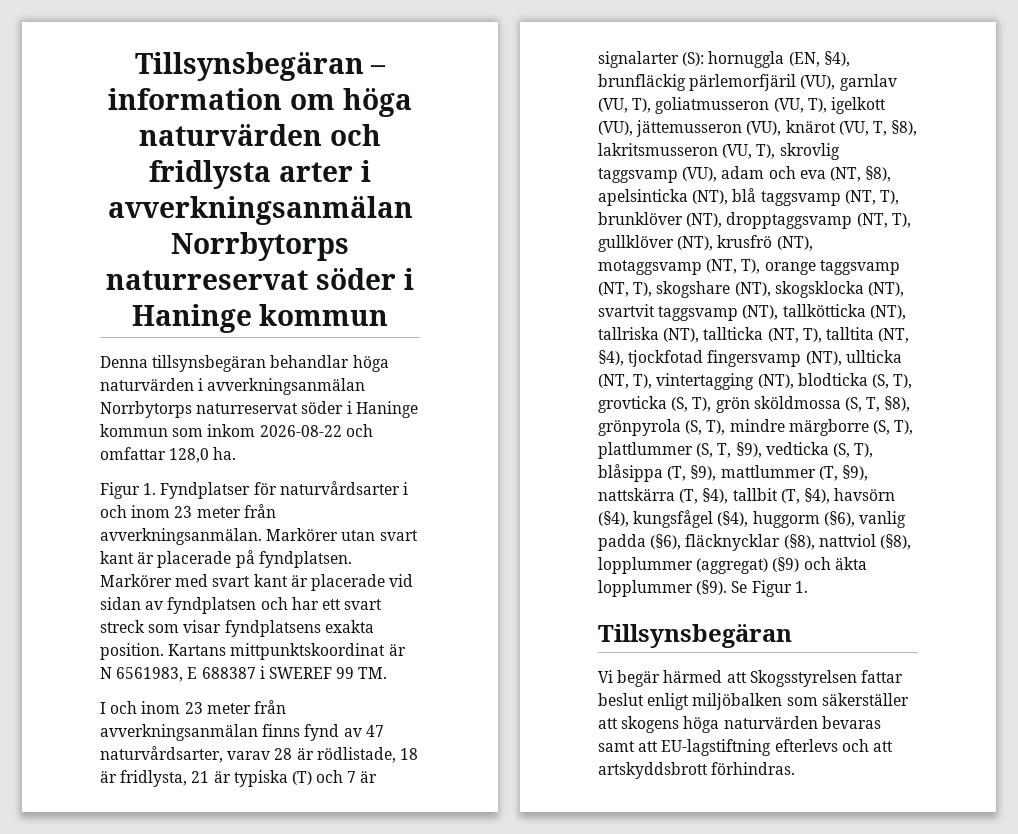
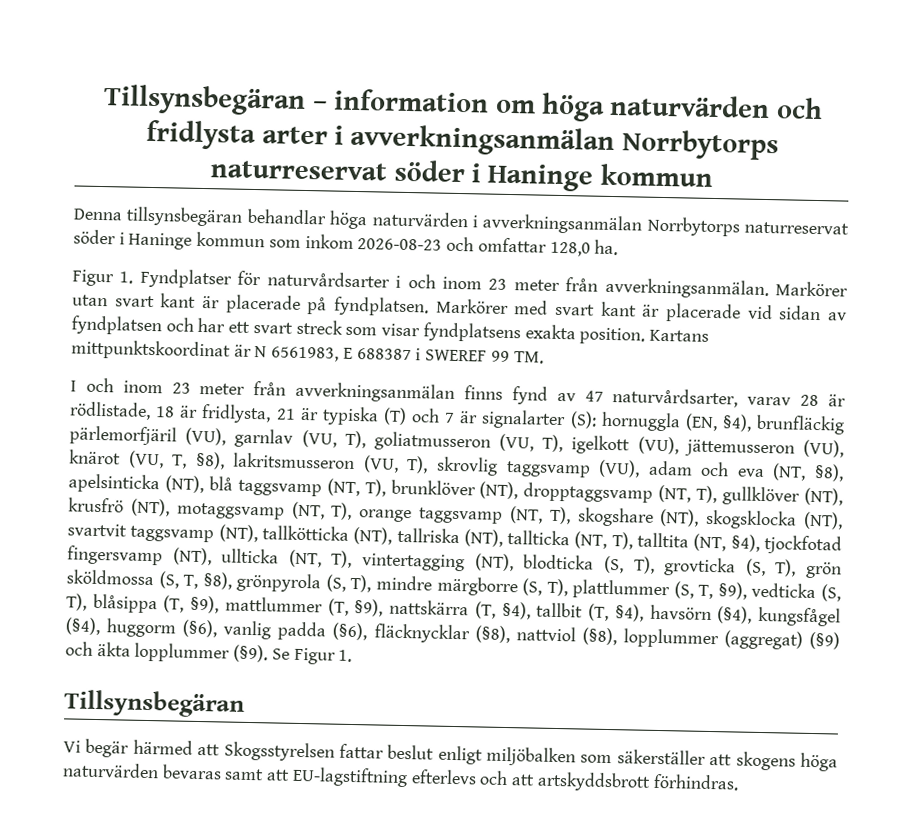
- Denna tillsynsbegäran behandlar höga naturvärden i avverkningsanmälan Norrbytorps naturreservat söder i Haninge kommun som inkom 2026-08-22 och omfattar 128,0 ha.
+ Denna tillsynsbegäran behandlar höga naturvärden i avverkningsanmälan Norrbytorps naturreservat söder i Haninge kommun som inkom 2026-08-23 och omfattar 128,0 ha.

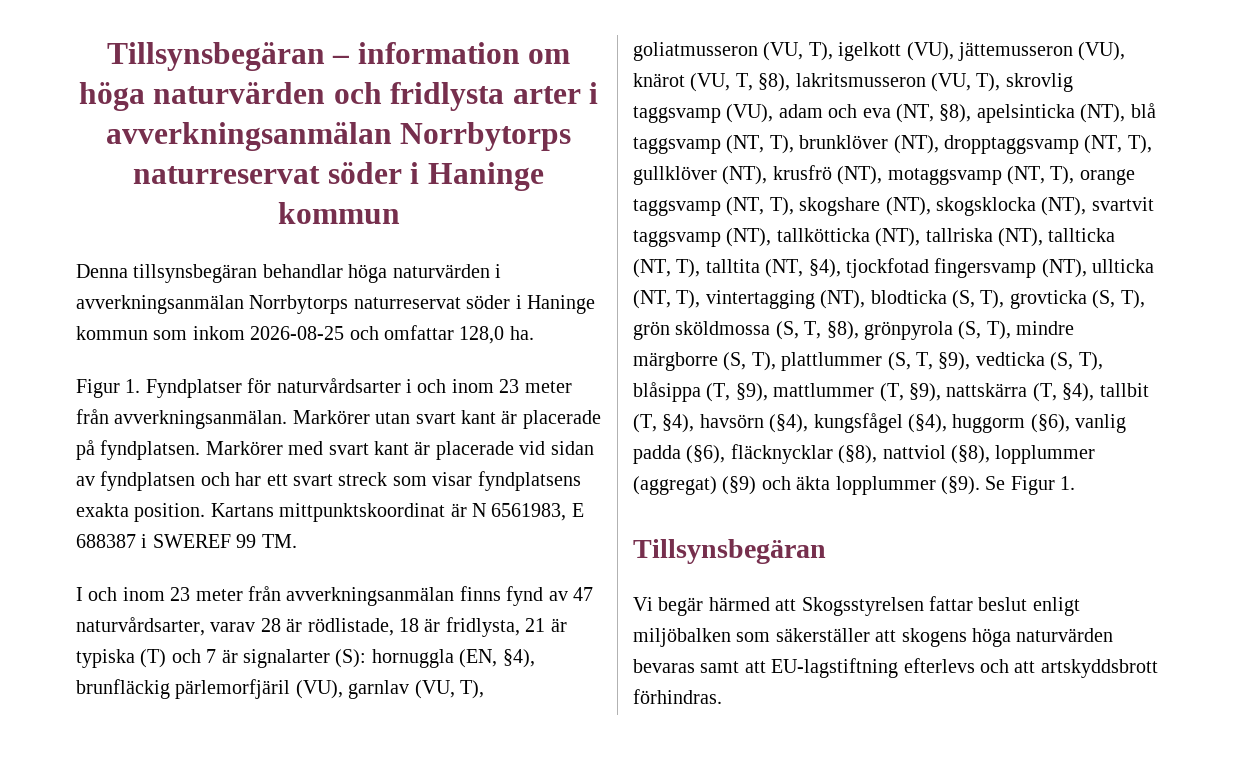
- Denna tillsynsbegäran behandlar höga naturvärden i avverkningsanmälan Norrbytorps naturreservat söder i Haninge kommun som inkom 2026-08-23 och omfattar 128,0 ha.
+ Denna tillsynsbegäran behandlar höga naturvärden i avverkningsanmälan Norrbytorps naturreservat söder i Haninge kommun som inkom 2026-08-25 och omfattar 128,0 ha.

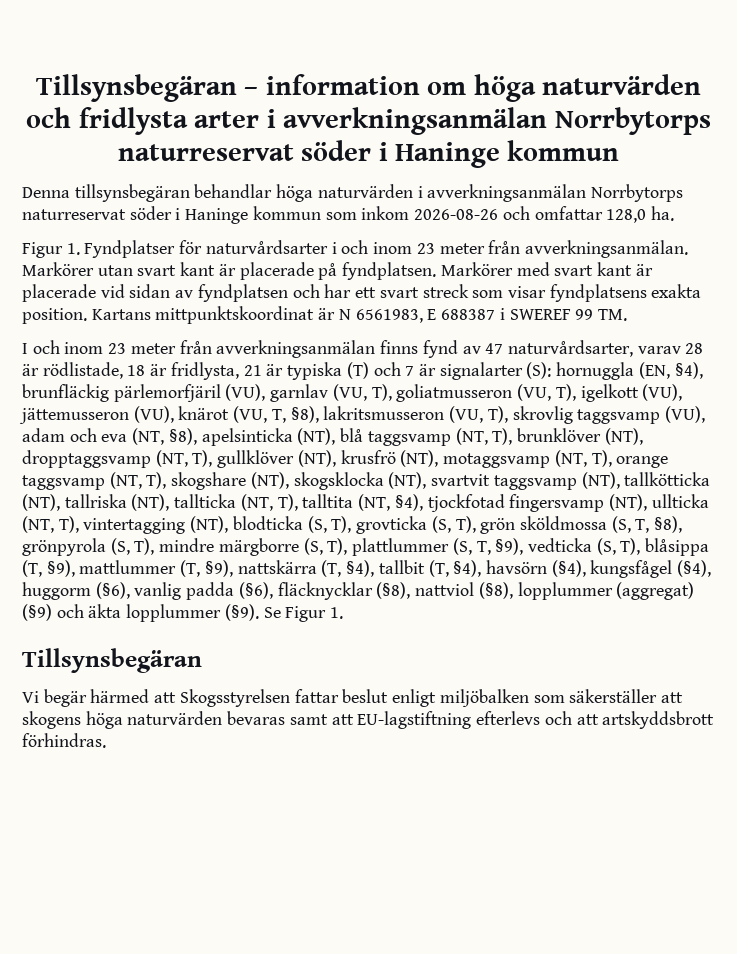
- Denna tillsynsbegäran behandlar höga naturvärden i avverkningsanmälan Norrbytorps naturreservat söder i Haninge kommun som inkom 2026-08-25 och omfattar 128,0 ha.
+ Denna tillsynsbegäran behandlar höga naturvärden i avverkningsanmälan Norrbytorps naturreservat söder i Haninge kommun som inkom 2026-08-26 och omfattar 128,0 ha.

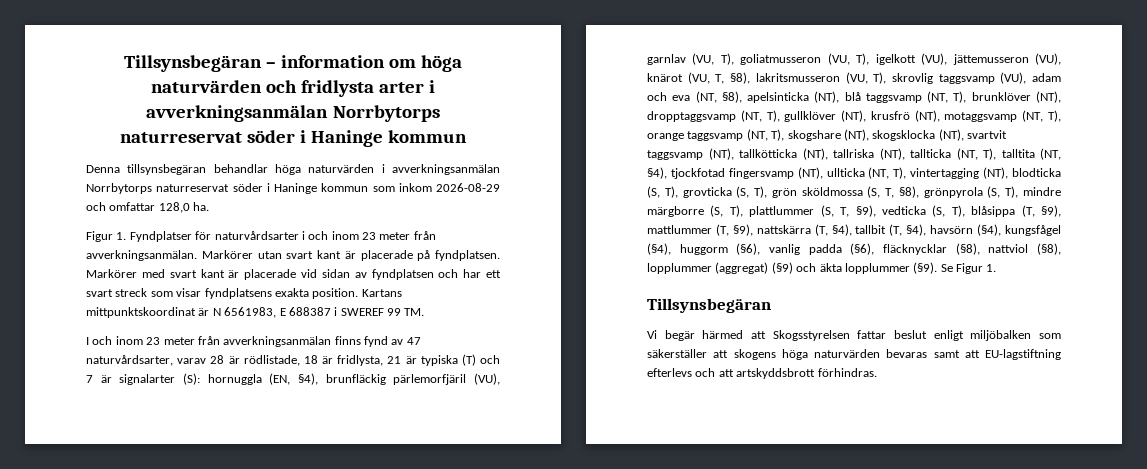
- Denna tillsynsbegäran behandlar höga naturvärden i avverkningsanmälan Norrbytorps naturreservat söder i Haninge kommun som inkom 2026-08-26 och omfattar 128,0 ha.
+ Denna tillsynsbegäran behandlar höga naturvärden i avverkningsanmälan Norrbytorps naturreservat söder i Haninge kommun som inkom 2026-08-29 och omfattar 128,0 ha.

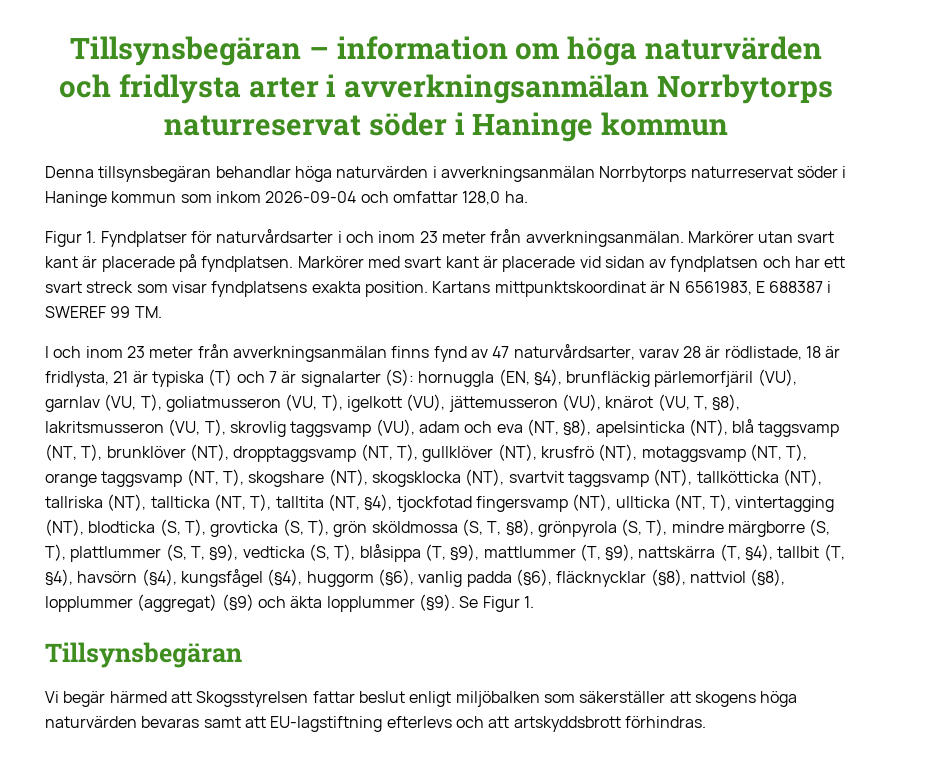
- Denna tillsynsbegäran behandlar höga naturvärden i avverkningsanmälan Norrbytorps naturreservat söder i Haninge kommun som inkom 2026-08-29 och omfattar 128,0 ha.
+ Denna tillsynsbegäran behandlar höga naturvärden i avverkningsanmälan Norrbytorps naturreservat söder i Haninge kommun som inkom 2026-09-04 och omfattar 128,0 ha.

